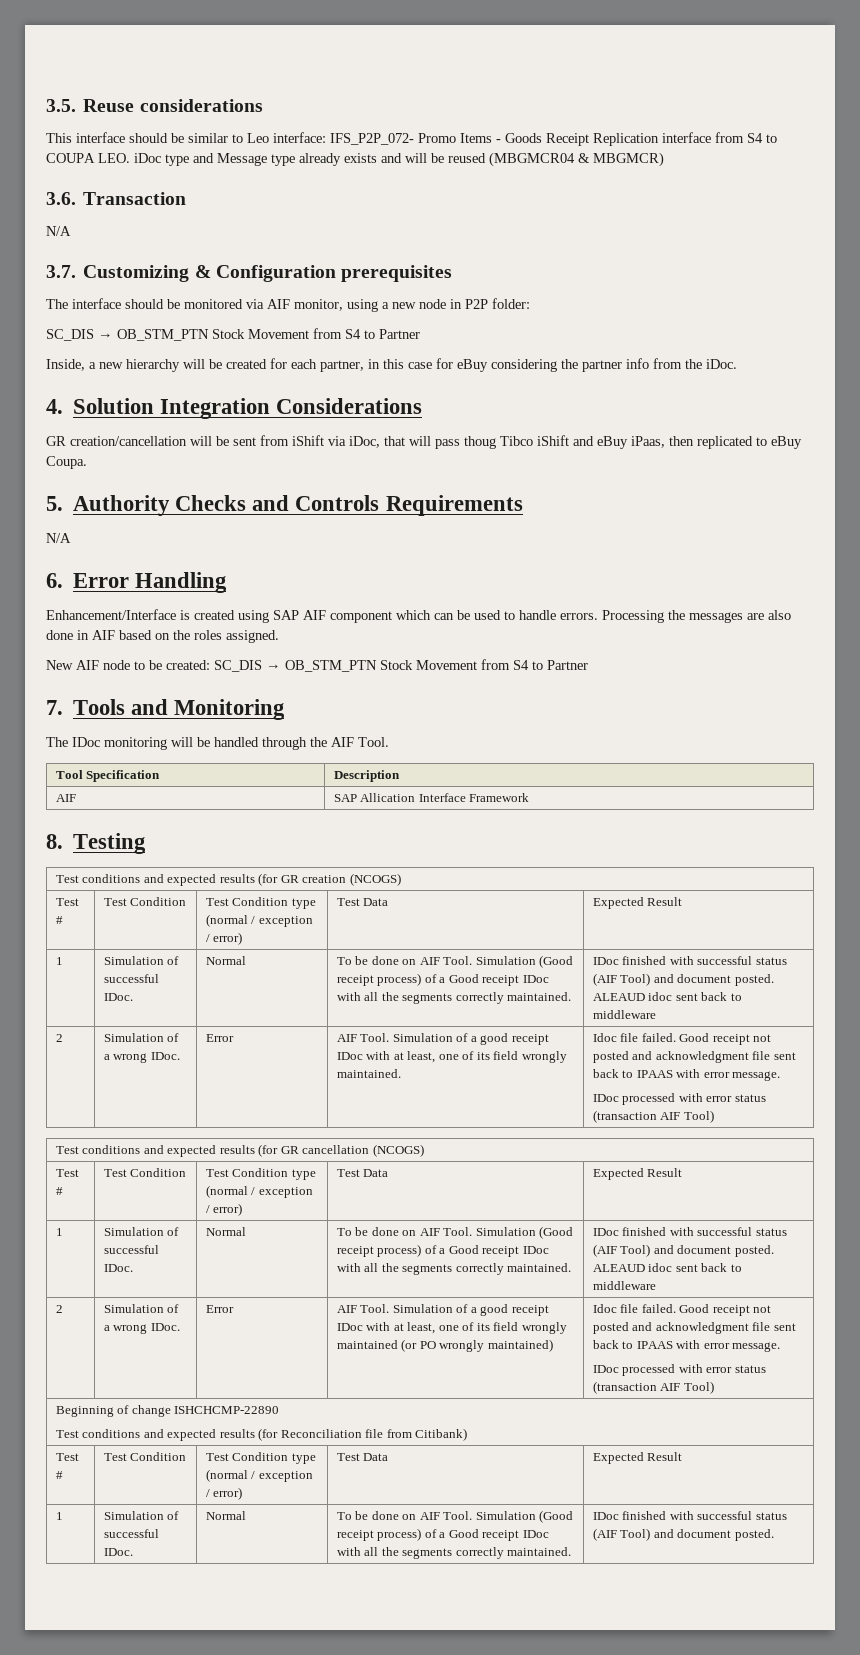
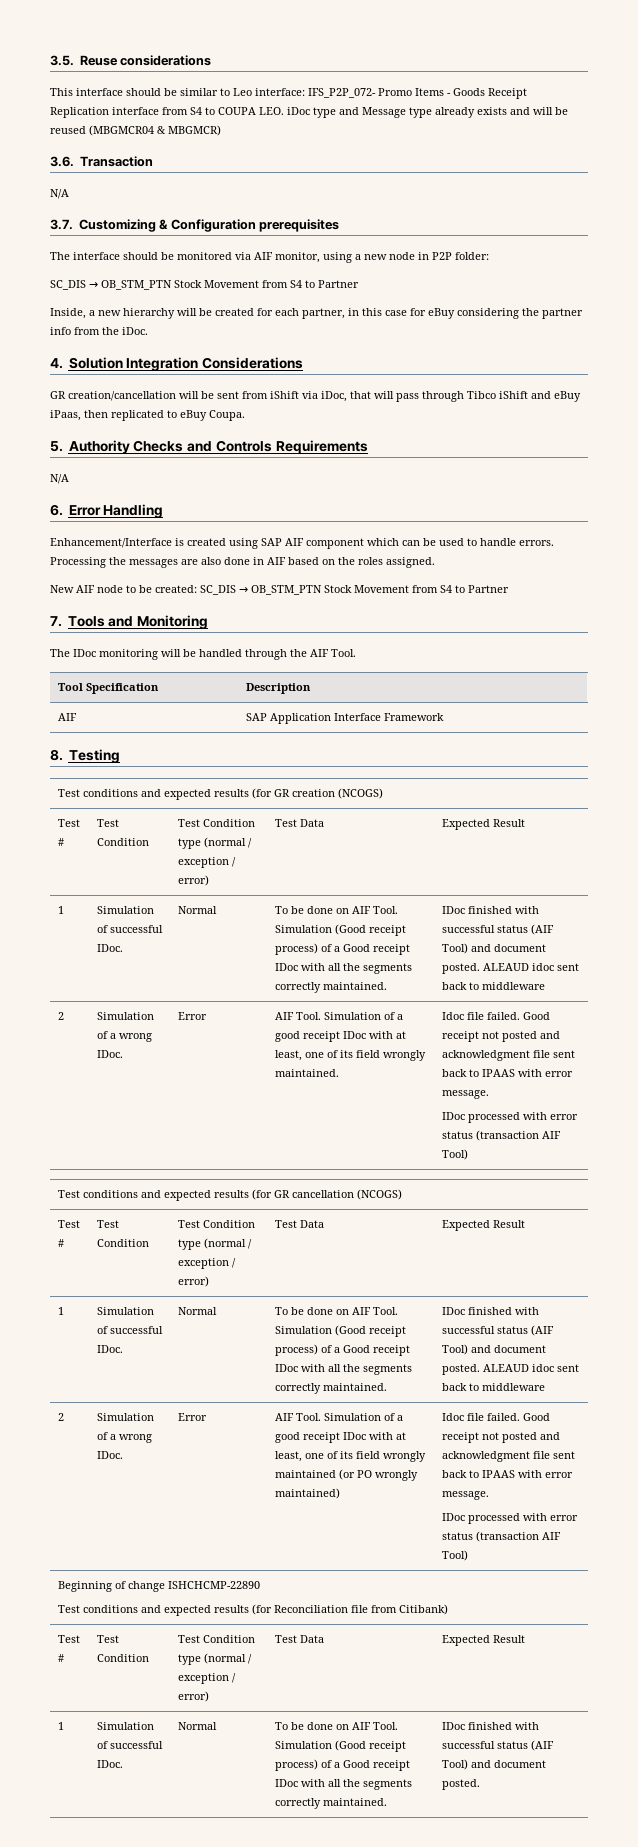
- GR creation/cancellation will be sent from iShift via iDoc, that will pass thoug Tibco iShift and eBuy iPaas, then replicated to eBuy Coupa.
+ GR creation/cancellation will be sent from iShift via iDoc, that will pass through Tibco iShift and eBuy iPaas, then replicated to eBuy Coupa.
- AIF | SAP Allication Interface Framework
+ AIF | SAP Application Interface Framework

